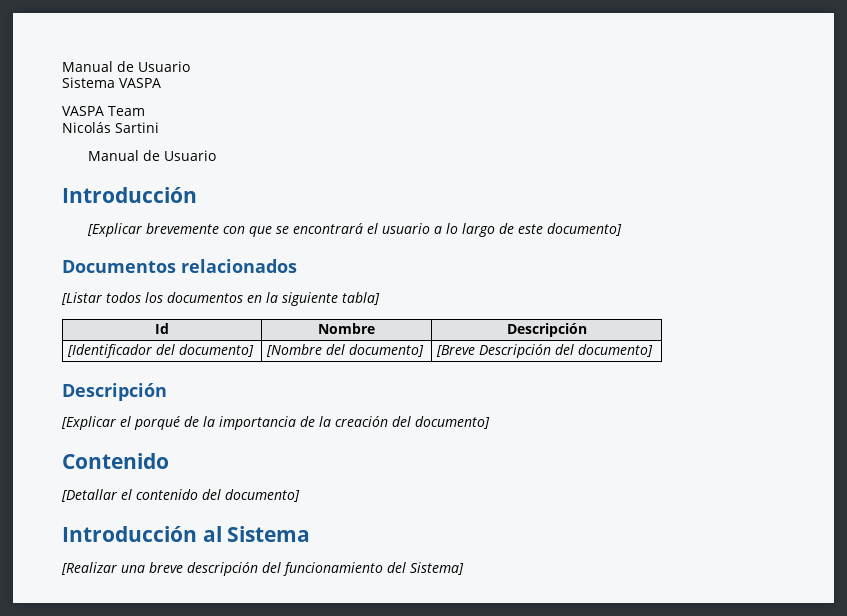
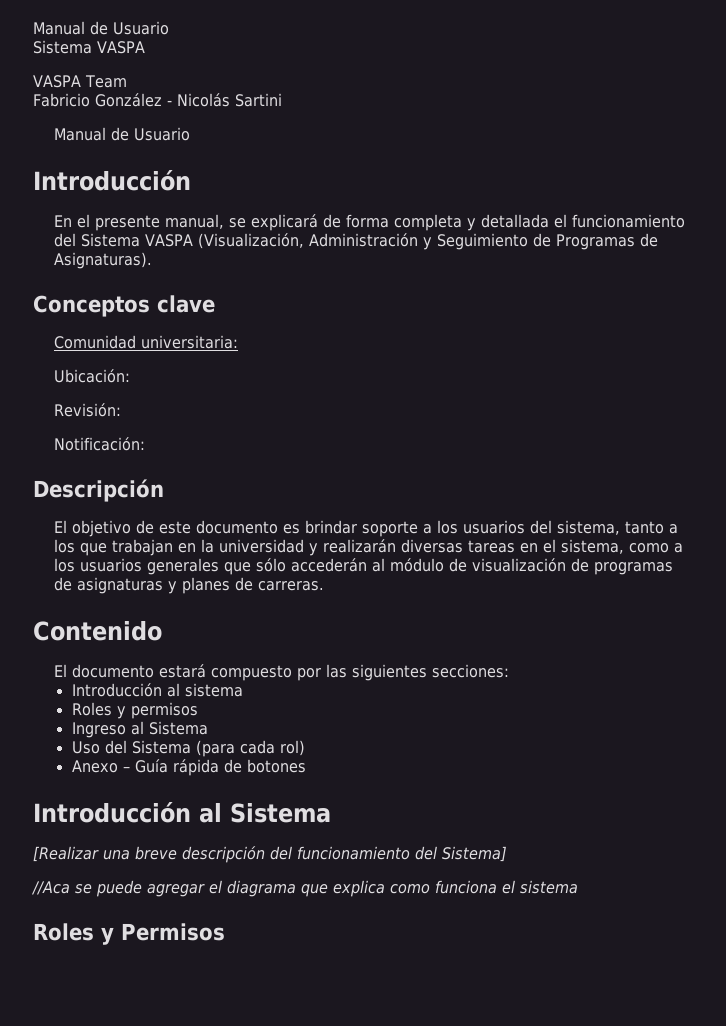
- Nicolás Sartini
+ Fabricio González - Nicolás Sartini
- [Explicar brevemente con que se encontrará el usuario a lo largo de este documento]
- Documentos relacionados
- [Listar todos los documentos en la siguiente tabla]
- Id | Nombre | Descripción
- [Identificador del documento] | [Nombre del documento] | [Breve Descripción del documento]
+ En el presente manual, se explicará de forma completa y detallada el funcionamiento del Sistema VASPA (Visualización, Administración y Seguimiento de Programas de Asignaturas).
+ Conceptos clave
+ Comunidad universitaria:
+ Ubicación:
+ Revisión:
+ Notificación:
  Descripción
- [Explicar el porqué de la importancia de la creación del documento]
+ El objetivo de este documento es brindar soporte a los usuarios del sistema, tanto a los que trabajan en la universidad y realizarán diversas tareas en el sistema, como a los usuarios generales que sólo accederán al módulo de visualización de programas de asignaturas y planes de carreras.
  Contenido
- [Detallar el contenido del documento]
+ El documento estará compuesto por las siguientes secciones:
+ Introducción al sistema
+ Roles y permisos
+ Ingreso al Sistema
+ Uso del Sistema (para cada rol)
+ Anexo – Guía rápida de botones
+ //Aca se puede agregar el diagrama que explica como funciona el sistema
+ Roles y Permisos

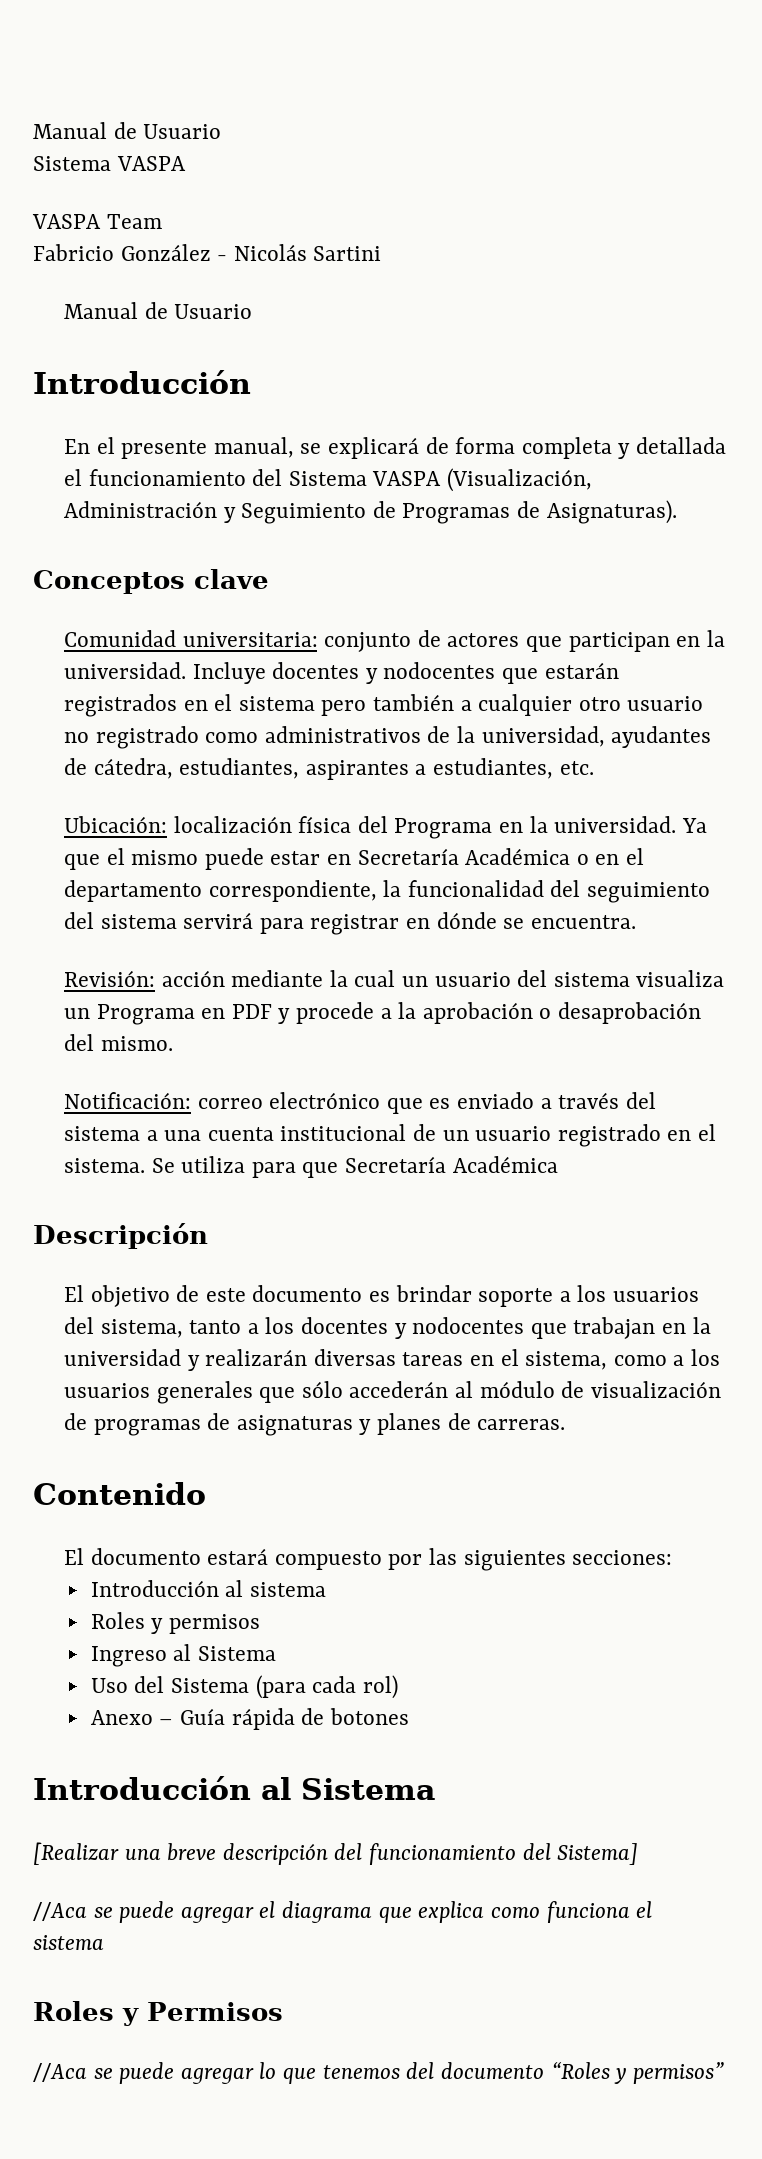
- Comunidad universitaria:
- Ubicación:
- Revisión:
- Notificación:
+ Comunidad universitaria: conjunto de actores que participan en la universidad. Incluye docentes y nodocentes que estarán registrados en el sistema pero también a cualquier otro usuario no registrado como administrativos de la universidad, ayudantes de cátedra, estudiantes, aspirantes a estudiantes, etc.
+ Ubicación: localización física del Programa en la universidad. Ya que el mismo puede estar en Secretaría Académica o en el departamento correspondiente, la funcionalidad del seguimiento del sistema servirá para registrar en dónde se encuentra.
+ Revisión: acción mediante la cual un usuario del sistema visualiza un Programa en PDF y procede a la aprobación o desaprobación del mismo.
+ Notificación: correo electrónico que es enviado a través del sistema a una cuenta institucional de un usuario registrado en el sistema. Se utiliza para que Secretaría Académica
- El objetivo de este documento es brindar soporte a los usuarios del sistema, tanto a los que trabajan en la universidad y realizarán diversas tareas en el sistema, como a los usuarios generales que sólo accederán al módulo de visualización de programas de asignaturas y planes de carreras.
+ El objetivo de este documento es brindar soporte a los usuarios del sistema, tanto a los docentes y nodocentes que trabajan en la universidad y realizarán diversas tareas en el sistema, como a los usuarios generales que sólo accederán al módulo de visualización de programas de asignaturas y planes de carreras.
+ //Aca se puede agregar lo que tenemos del documento “Roles y permisos”

